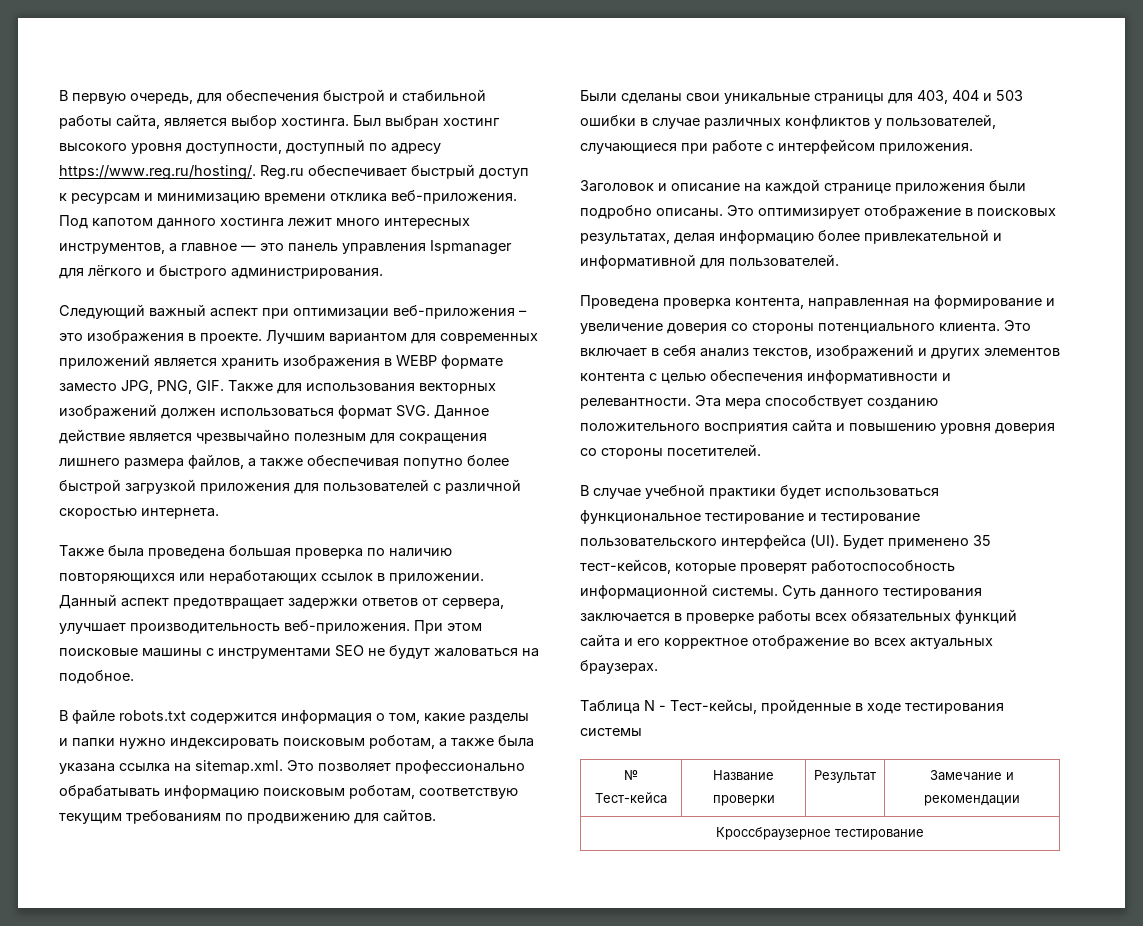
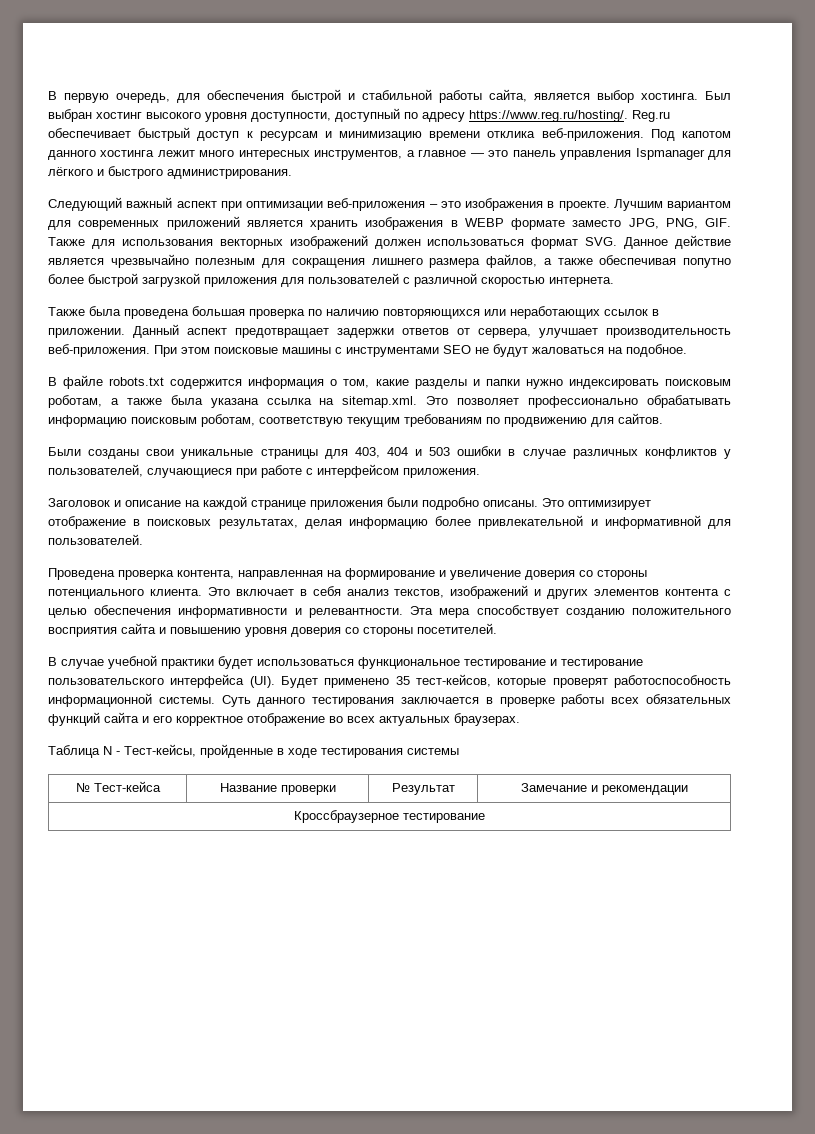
- Были сделаны свои уникальные страницы для 403, 404 и 503 ошибки в случае различных конфликтов у пользователей, случающиеся при работе с интерфейсом приложения.
+ Были созданы свои уникальные страницы для 403, 404 и 503 ошибки в случае различных конфликтов у пользователей, случающиеся при работе с интерфейсом приложения.

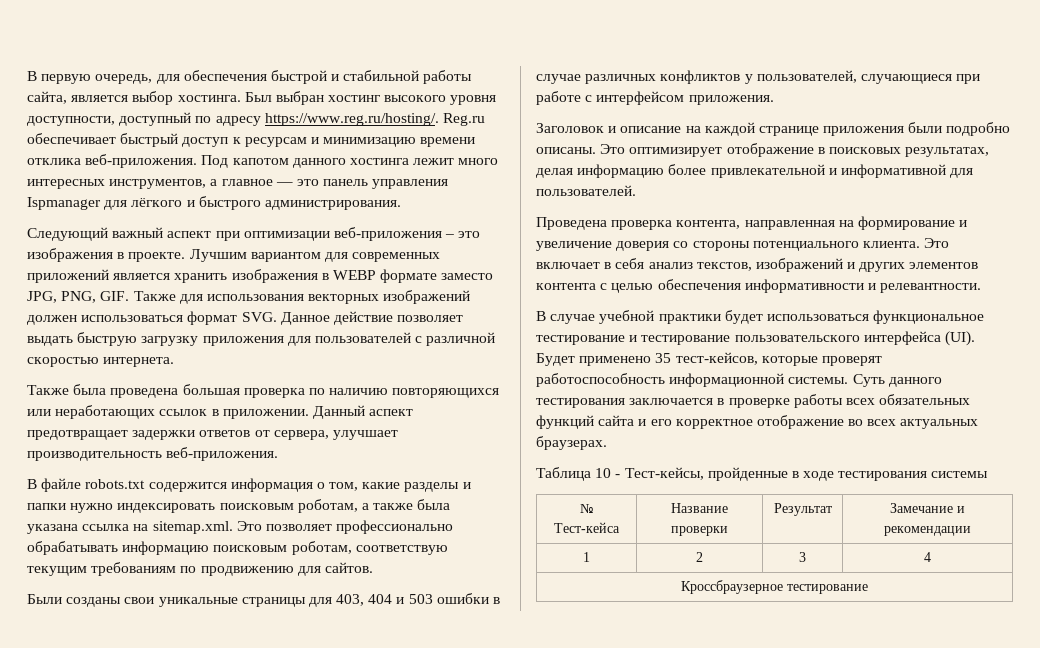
- Лучшим вариантом для современных приложений является хранить изображения в WEBP формате заместо JPG, PNG, GIF. Также для использования векторных изображений должен использоваться формат SVG. Данное действие является чрезвычайно полезным для сокращения лишнего размера файлов, а также обеспечивая попутно более быстрой загрузкой приложения для пользователей с различной скоростью интернета.
+ Лучшим вариантом для современных приложений является хранить изображения в WEBP формате заместо JPG, PNG, GIF. Также для использования векторных изображений должен использоваться формат SVG. Данное действие позволяет выдать быструю загрузку приложения для пользователей с различной скоростью интернета.
- При этом поисковые машины с инструментами SEO не будут жаловаться на подобное.
- Эта мера способствует созданию положительного восприятия сайта и повышению уровня доверия со стороны посетителей.
- Таблица N - Тест-кейсы, пройденные в ходе тестирования системы
+ Таблица 10 - Тест-кейсы, пройденные в ходе тестирования системы
+ 1 | 2 | 3 | 4

